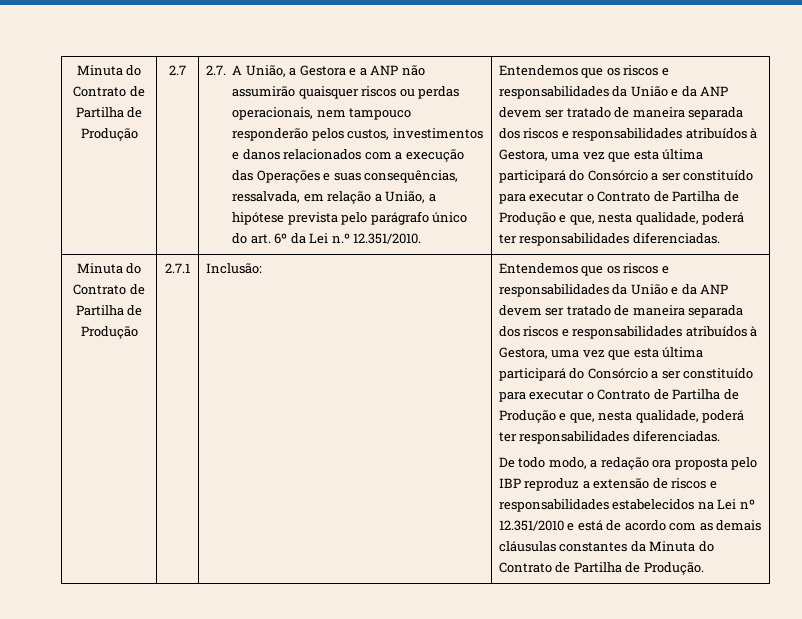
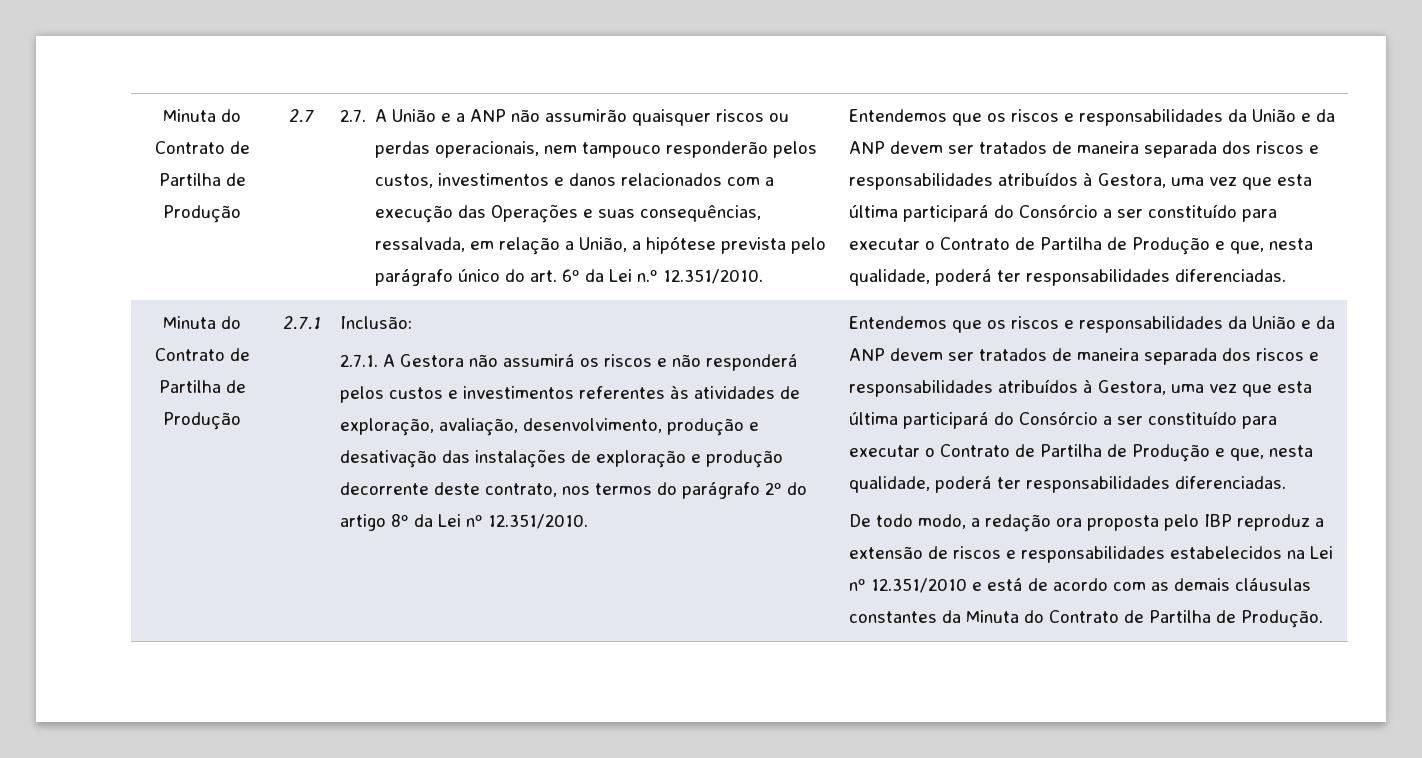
- 2.7. A União, a Gestora e a ANP não assumirão quaisquer riscos ou perdas operacionais, nem tampouco responderão pelos custos, investimentos e danos relacionados com a execução das Operações e suas consequências, ressalvada, em relação a União, a hipótese prevista pelo parágrafo único do art. 6º da Lei n.º 12.351/2010. | Entendemos que os riscos e responsabilidades da União e da ANP devem ser tratado de maneira separada dos riscos e responsabilidades atribuídos à Gestora, uma vez que esta última participará do Consórcio a ser constituído para executar o Contrato de Partilha de Produção e que, nesta qualidade, poderá ter responsabilidades diferenciadas.
+ 2.7. A União e a ANP não assumirão quaisquer riscos ou perdas operacionais, nem tampouco responderão pelos custos, investimentos e danos relacionados com a execução das Operações e suas consequências, ressalvada, em relação a União, a hipótese prevista pelo parágrafo único do art. 6º da Lei n.º 12.351/2010. | Entendemos que os riscos e responsabilidades da União e da ANP devem ser tratados de maneira separada dos riscos e responsabilidades atribuídos à Gestora, uma vez que esta última participará do Consórcio a ser constituído para executar o Contrato de Partilha de Produção e que, nesta qualidade, poderá ter responsabilidades diferenciadas.
- Inclusão: | Entendemos que os riscos e responsabilidades da União e da ANP devem ser tratado de maneira separada dos riscos e responsabilidades atribuídos à Gestora, uma vez que esta última participará do Consórcio a ser constituído para executar o Contrato de Partilha de Produção e que, nesta qualidade, poderá ter responsabilidades diferenciadas.
+ Inclusão:
+ 2.7.1. A Gestora não assumirá os riscos e não responderá pelos custos e investimentos referentes às atividades de exploração, avaliação, desenvolvimento, produção e desativação das instalações de exploração e produção decorrente deste contrato, nos termos do parágrafo 2º do artigo 8º da Lei nº 12.351/2010. | Entendemos que os riscos e responsabilidades da União e da ANP devem ser tratados de maneira separada dos riscos e responsabilidades atribuídos à Gestora, uma vez que esta última participará do Consórcio a ser constituído para executar o Contrato de Partilha de Produção e que, nesta qualidade, poderá ter responsabilidades diferenciadas.

